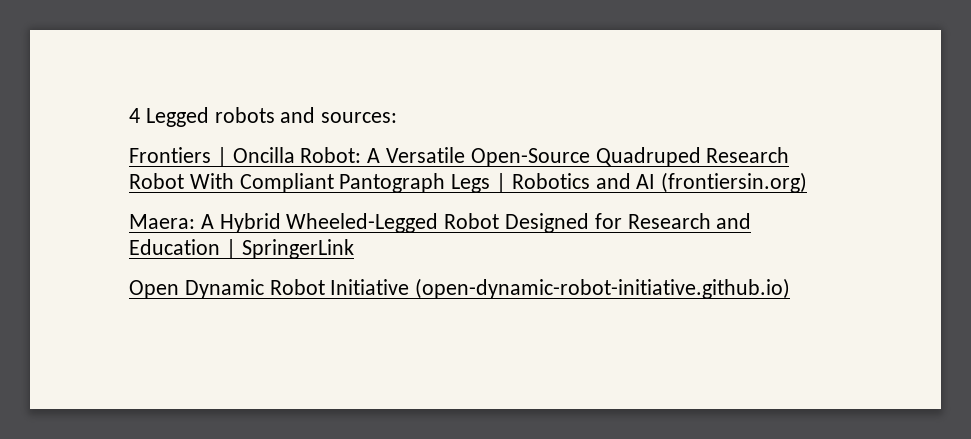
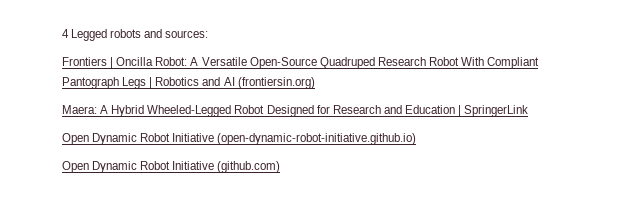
+ Open Dynamic Robot Initiative (github.com)

